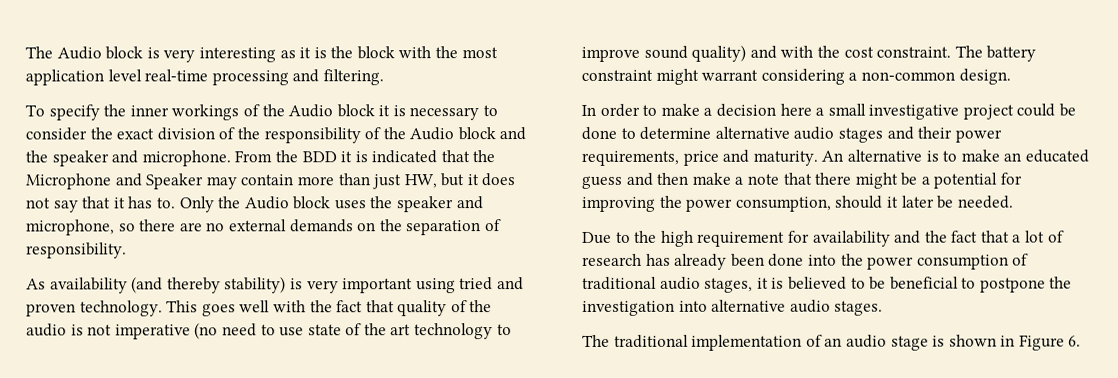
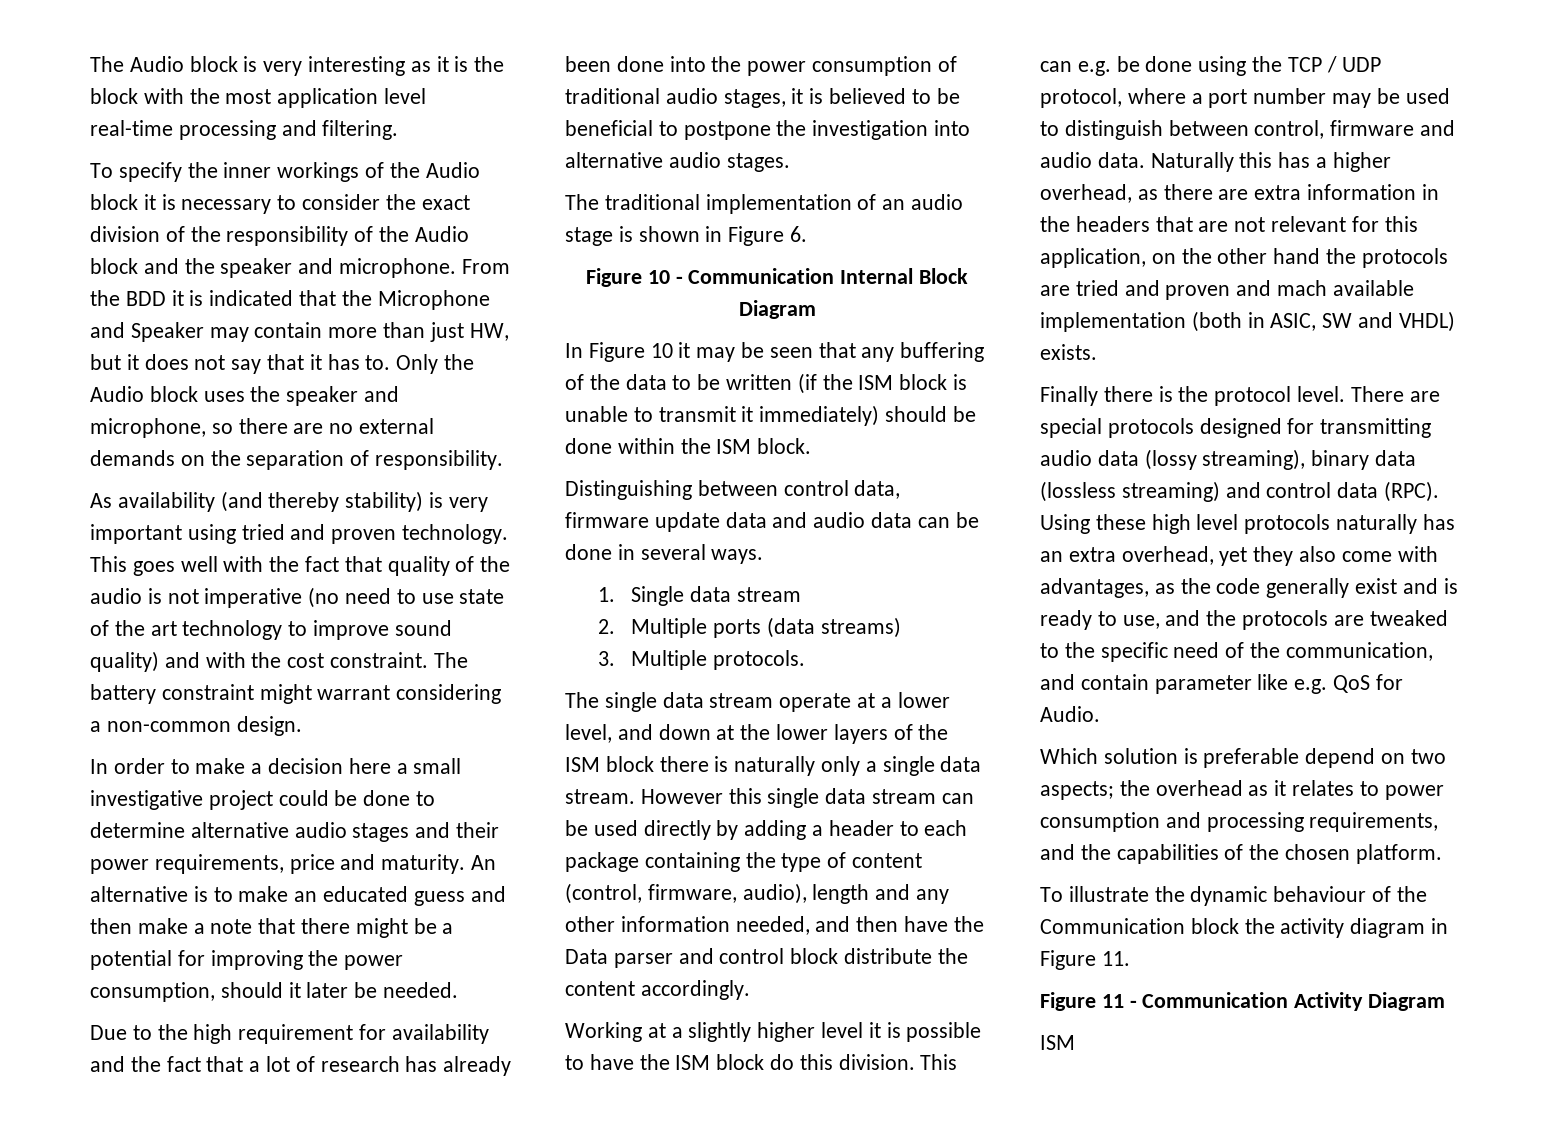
+ Figure 10 - Communication Internal Block Diagram
+ In Figure 10 it may be seen that any buffering of the data to be written (if the ISM block is unable to transmit it immediately) should be done within the ISM block.
+ Distinguishing between control data, firmware update data and audio data can be done in several ways.
+ 1. Single data stream
+ 2. Multiple ports (data streams)
+ 3. Multiple protocols.
+ The single data stream operate at a lower level, and down at the lower layers of the ISM block there is naturally only a single data stream. However this single data stream can be used directly by adding a header to each package containing the type of content (control, firmware, audio), length and any other information needed, and then have the Data parser and control block distribute the content accordingly.
+ Working at a slightly higher level it is possible to have the ISM block do this division. This can e.g. be done using the TCP / UDP protocol, where a port number may be used to distinguish between control, firmware and audio data. Naturally this has a higher overhead, as there are extra information in the headers that are not relevant for this application, on the other hand the protocols are tried and proven and mach available implementation (both in ASIC, SW and VHDL) exists.
+ Finally there is the protocol level. There are special protocols designed for transmitting audio data (lossy streaming), binary data (lossless streaming) and control data (RPC). Using these high level protocols naturally has an extra overhead, yet they also come with advantages, as the code generally exist and is ready to use, and the protocols are tweaked to the specific need of the communication, and contain parameter like e.g. QoS for Audio.
+ Which solution is preferable depend on two aspects; the overhead as it relates to power consumption and processing requirements, and the capabilities of the chosen platform.
+ To illustrate the dynamic behaviour of the Communication block the activity diagram in Figure 11.
+ Figure 11 - Communication Activity Diagram
+ ISM

